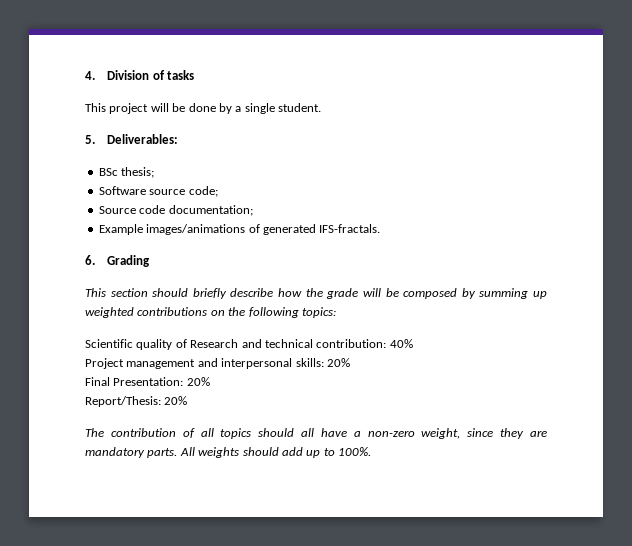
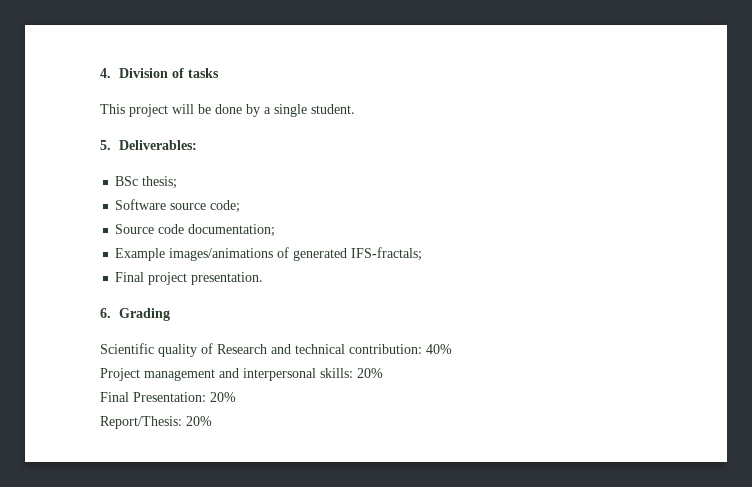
- Example images/animations of generated IFS-fractals.
+ Example images/animations of generated IFS-fractals;
+ Final project presentation.
  6. Grading
- This section should briefly describe how the grade will be composed by summing up weighted contributions on the following topics:
- The contribution of all topics should all have a non-zero weight, since they are mandatory parts. All weights should add up to 100%.

